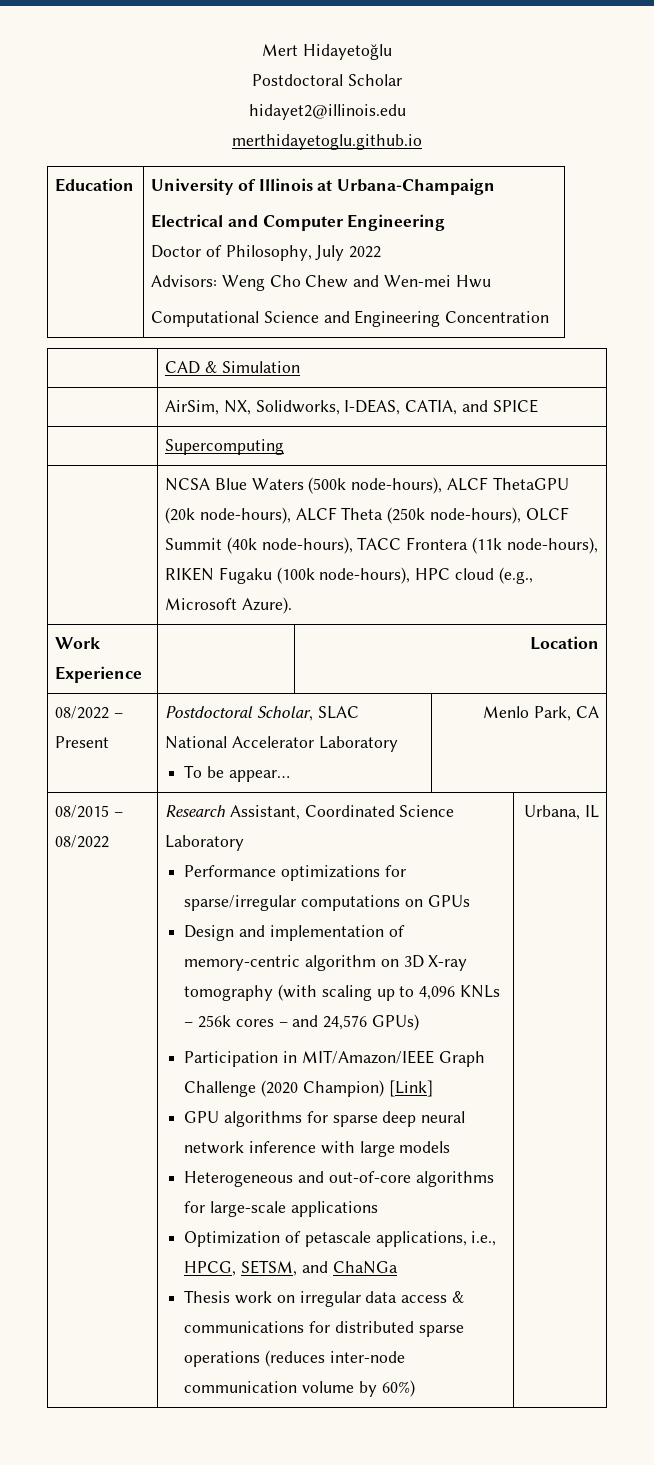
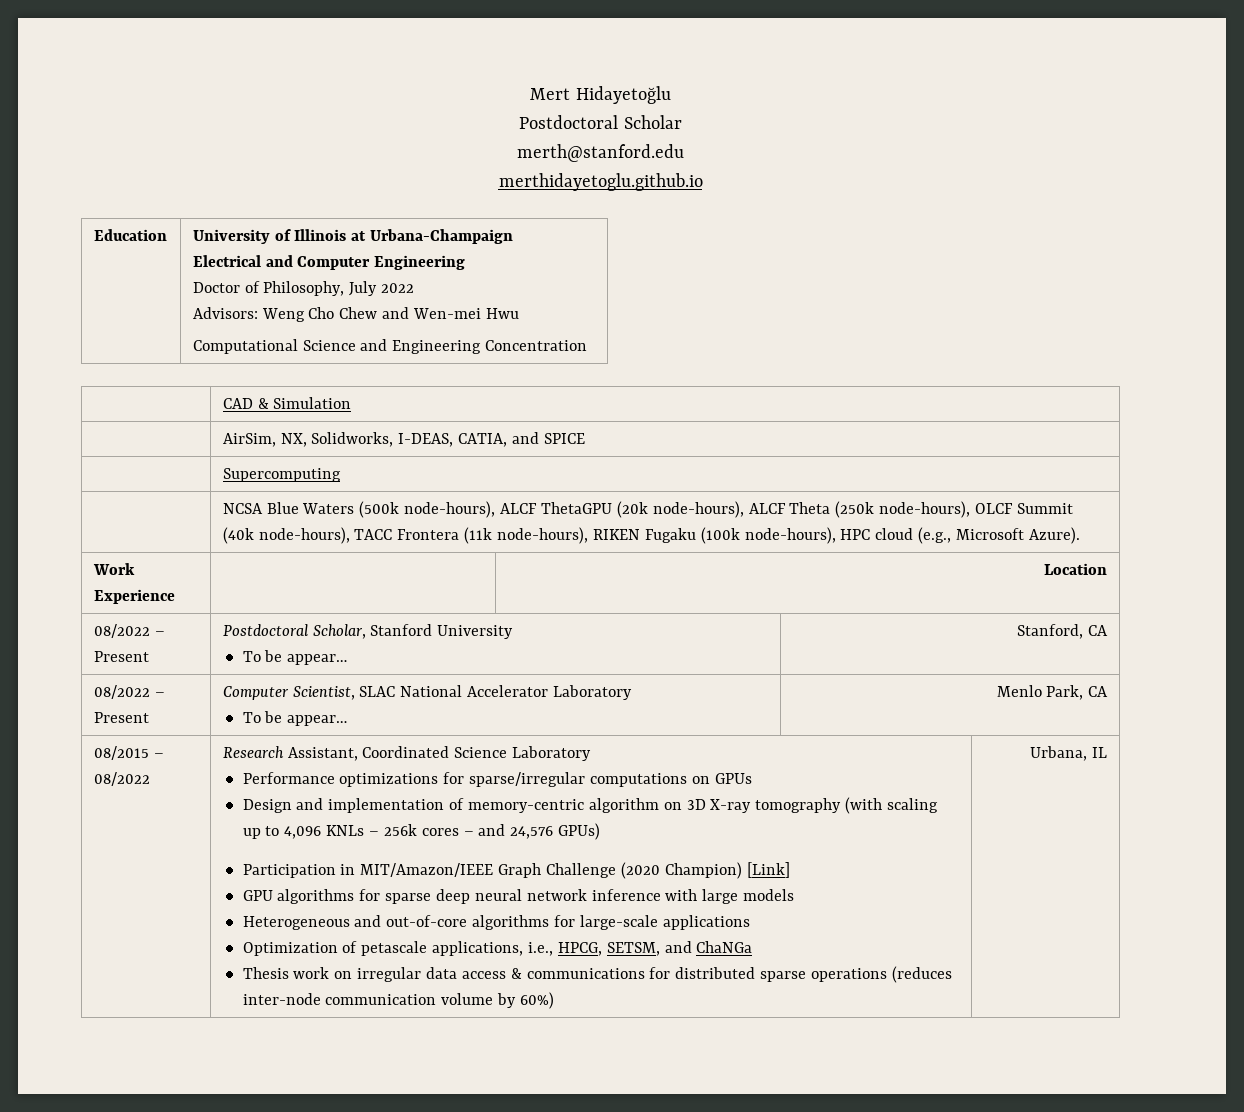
- hidayet2@illinois.edu
+ merth@stanford.edu
- 08/2022 – Present | Postdoctoral Scholar, SLAC National Accelerator Laboratory
+ 08/2022 – Present | Postdoctoral Scholar, Stanford University
+ To be appear… | Stanford, CA
+ 08/2022 – Present | Computer Scientist, SLAC National Accelerator Laboratory

